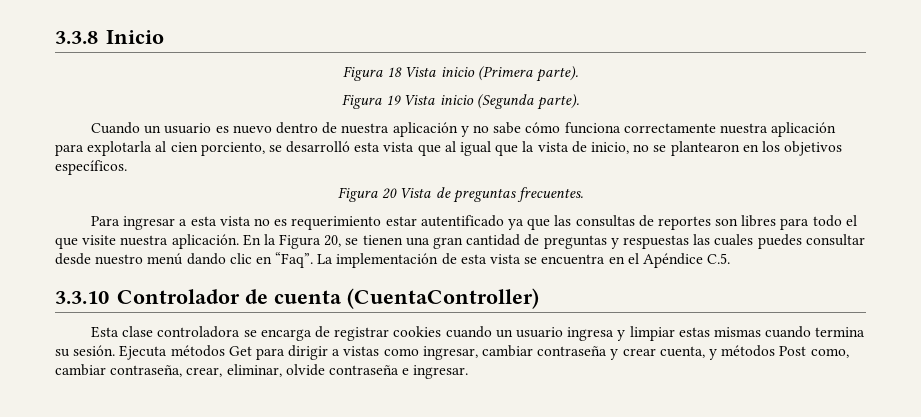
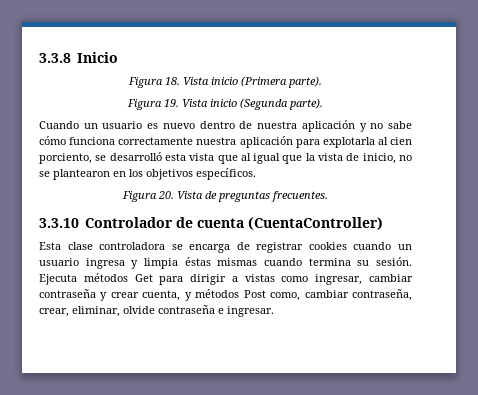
- Figura 18 Vista inicio (Primera parte).
+ Figura 18. Vista inicio (Primera parte).
- Figura 19 Vista inicio (Segunda parte).
+ Figura 19. Vista inicio (Segunda parte).
- Figura 20 Vista de preguntas frecuentes.
+ Figura 20. Vista de preguntas frecuentes.
- Para ingresar a esta vista no es requerimiento estar autentificado ya que las consultas de reportes son libres para todo el que visite nuestra aplicación. En la Figura 20, se tienen una gran cantidad de preguntas y respuestas las cuales puedes consultar desde nuestro menú dando clic en “Faq”. La implementación de esta vista se encuentra en el Apéndice C.5.
- Esta clase controladora se encarga de registrar cookies cuando un usuario ingresa y limpiar estas mismas cuando termina su sesión.
+ Esta clase controladora se encarga de registrar cookies cuando un usuario ingresa y limpia éstas mismas cuando termina su sesión.

